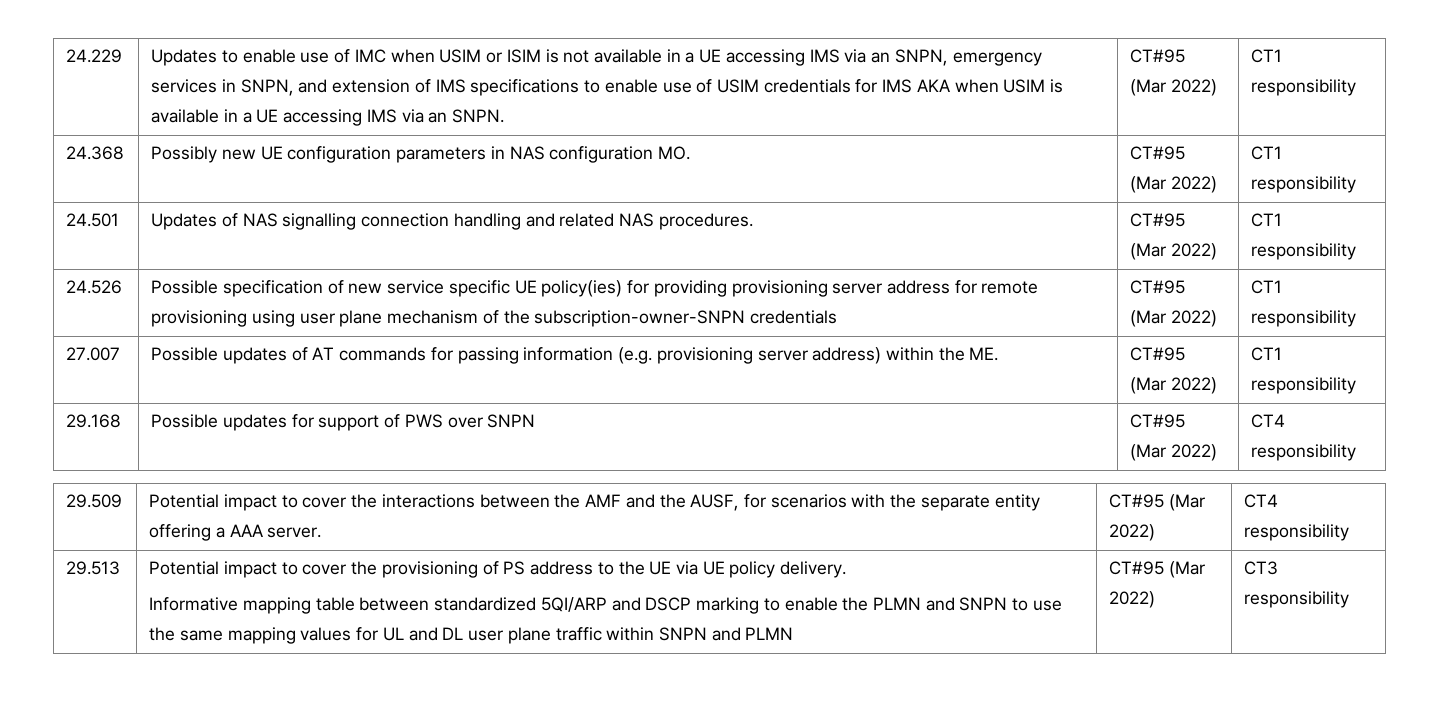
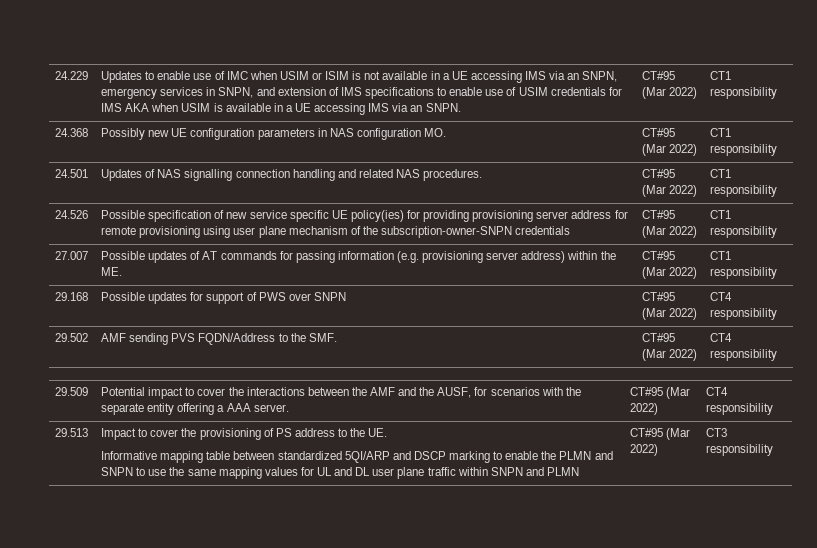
+ 29.502 | AMF sending PVS FQDN/Address to the SMF. | CT#95 (Mar 2022) | CT4 responsibility
- Potential impact to cover the provisioning of PS address to the UE via UE policy delivery.
+ Impact to cover the provisioning of PS address to the UE.

